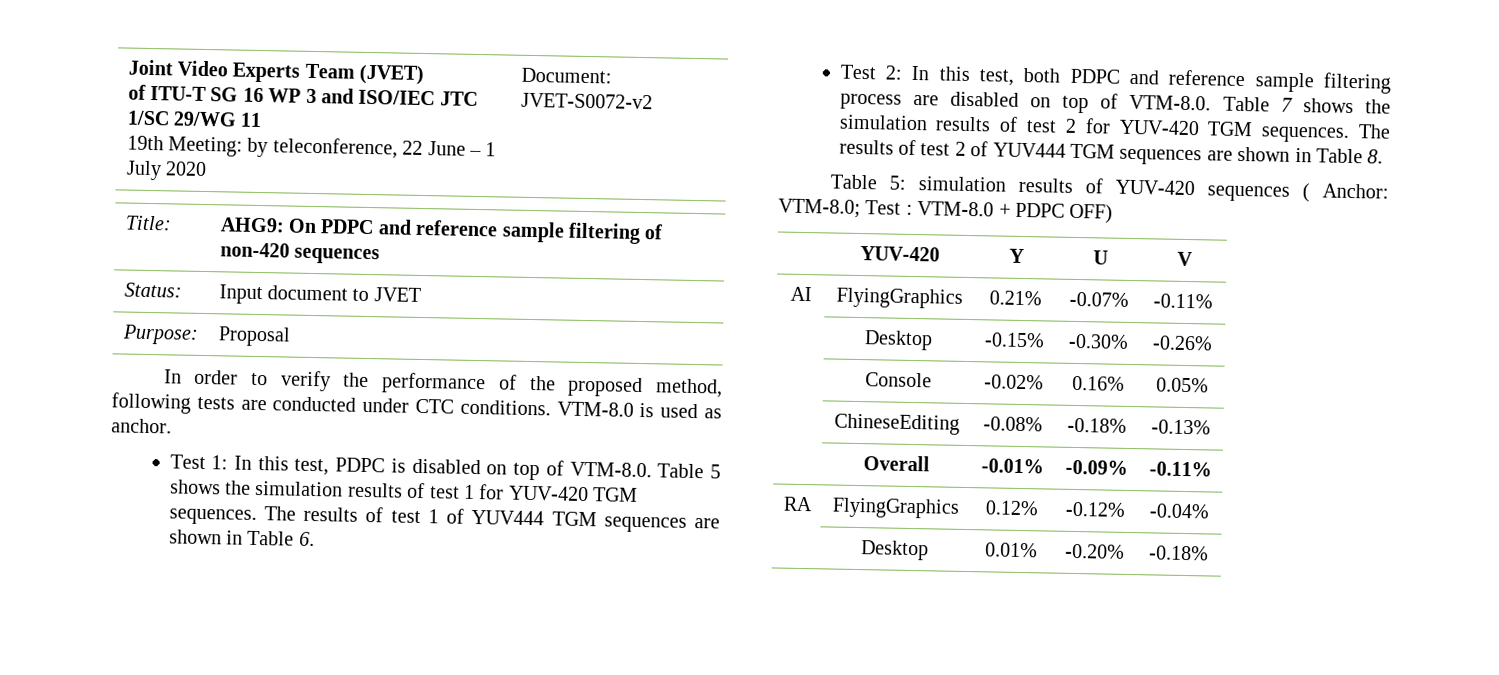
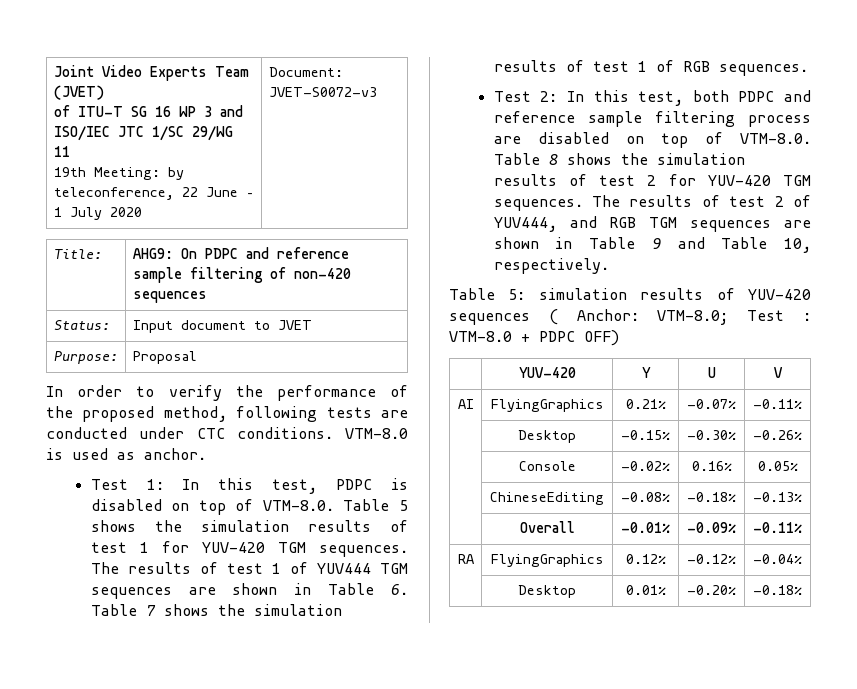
  Joint Video Experts Team (JVET)
  of ITU-T SG 16 WP 3 and ISO/IEC JTC 1/SC 29/WG 11
- 19th Meeting: by teleconference, 22 June – 1 July 2020 | Document: JVET-S0072-v2
+ 19th Meeting: by teleconference, 22 June – 1 July 2020 | Document: JVET-S0072-v3
- The results of test 1 of YUV444 TGM sequences are shown in Table 6.
+ The results of test 1 of YUV444 TGM sequences are shown in Table 6. Table 7 shows the simulation results of test 1 of RGB sequences.
- Test 2: In this test, both PDPC and reference sample filtering process are disabled on top of VTM-8.0. Table 7 shows the simulation results of test 2 for YUV-420 TGM sequences.
+ Test 2: In this test, both PDPC and reference sample filtering process are disabled on top of VTM-8.0. Table 8 shows the simulation results of test 2 for YUV-420 TGM sequences.
- The results of test 2 of YUV444 TGM sequences are shown in Table 8.
+ The results of test 2 of YUV444, and RGB TGM sequences are shown in Table 9 and Table 10, respectively.

